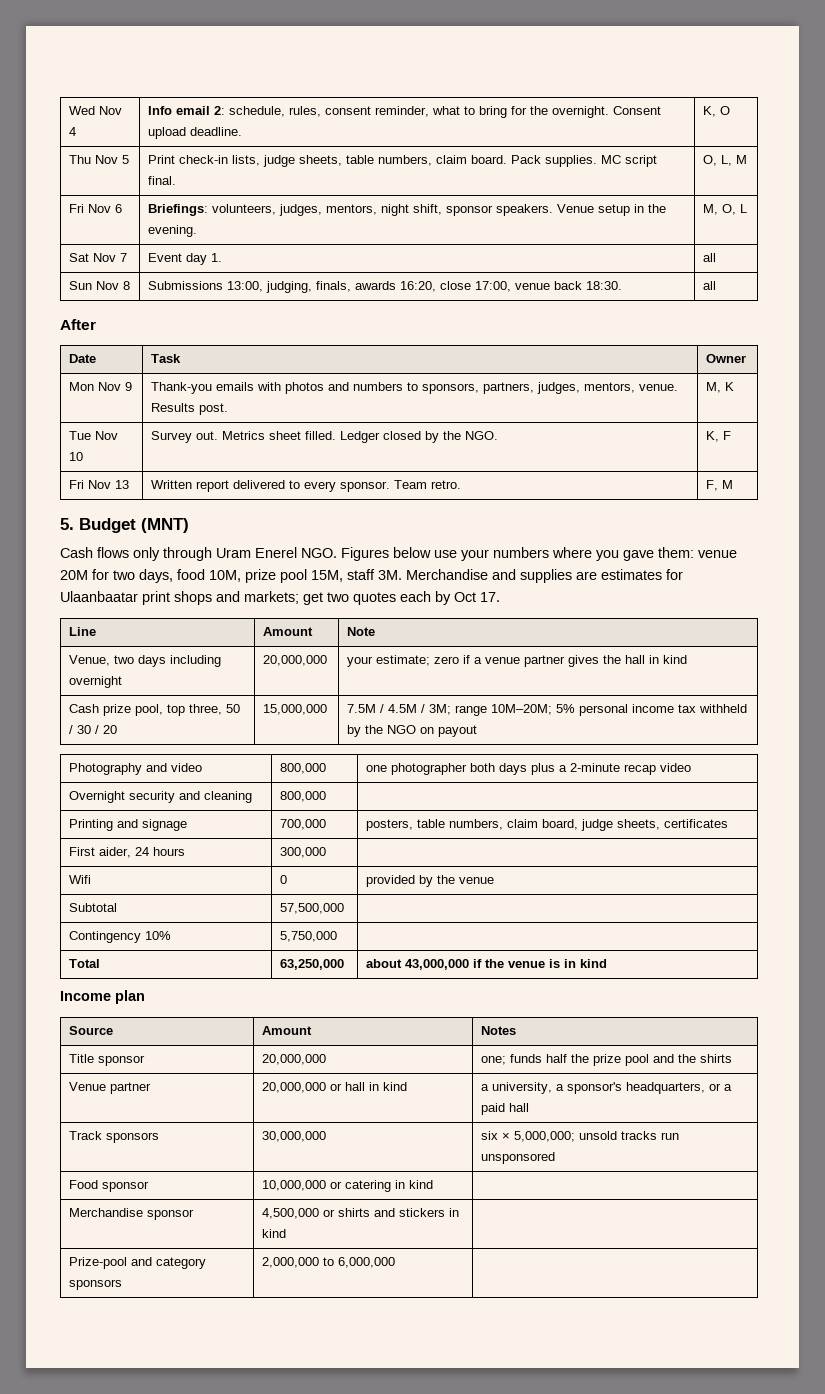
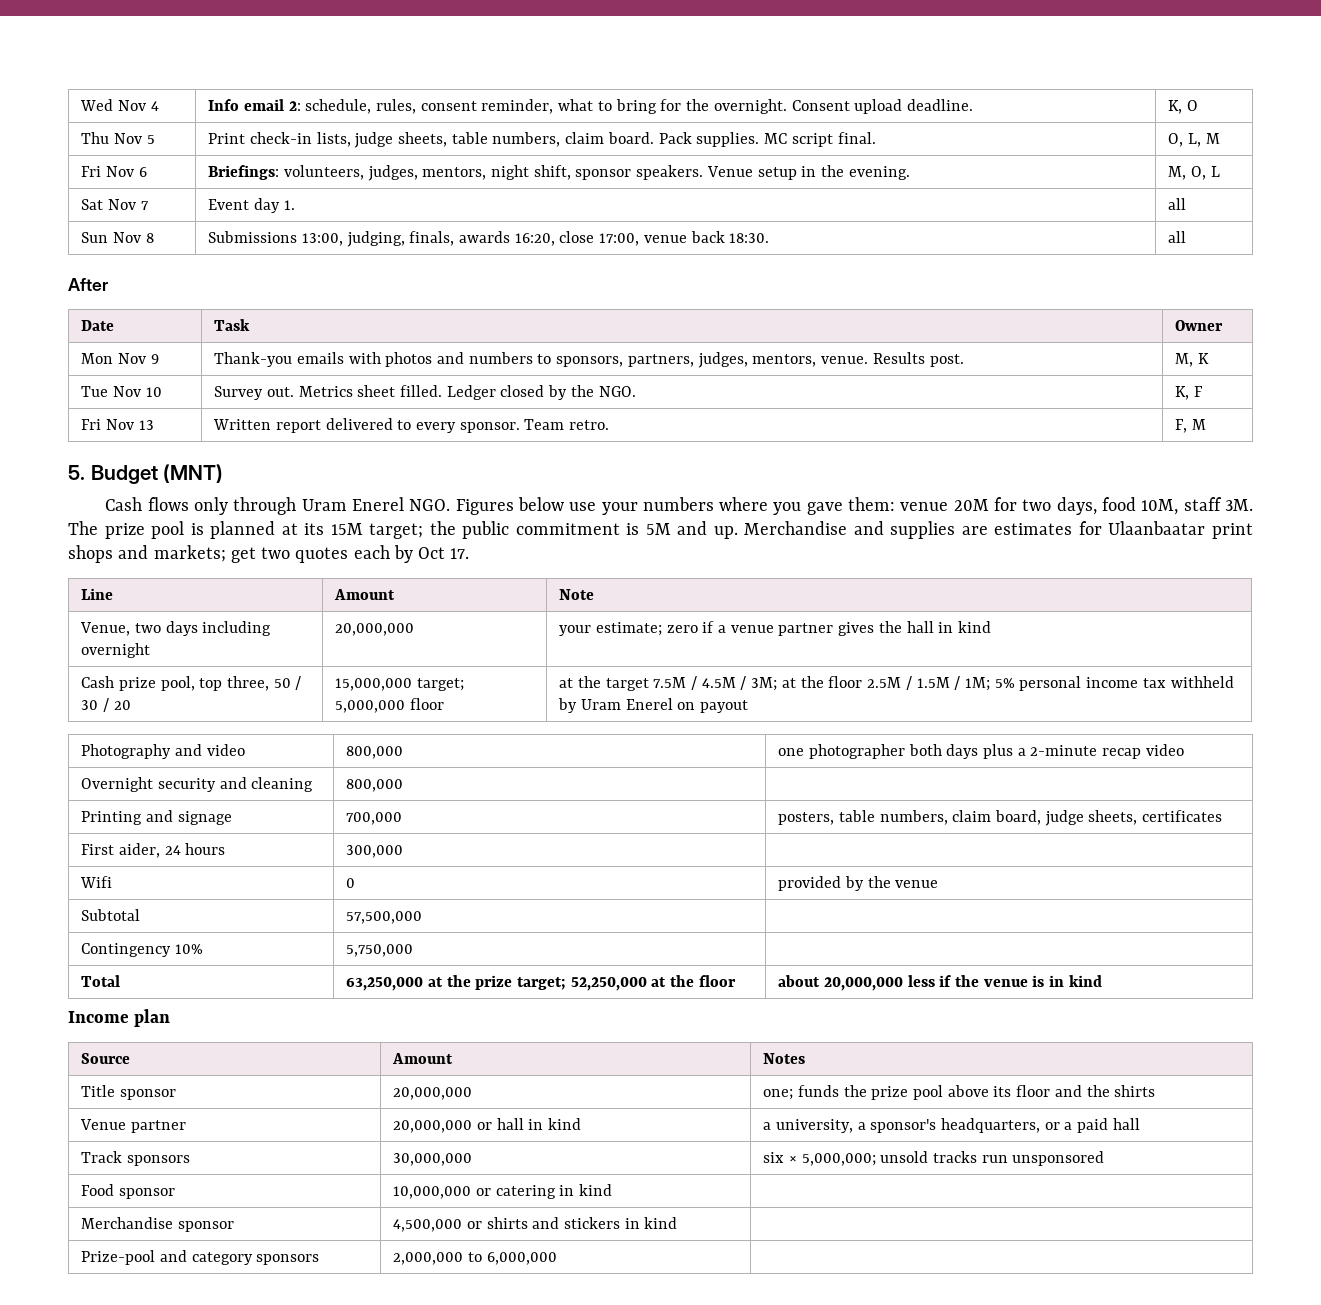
- Cash flows only through Uram Enerel NGO. Figures below use your numbers where you gave them: venue 20M for two days, food 10M, prize pool 15M, staff 3M.
+ Cash flows only through Uram Enerel NGO. Figures below use your numbers where you gave them: venue 20M for two days, food 10M, staff 3M. The prize pool is planned at its 15M target; the public commitment is 5M and up.
- Cash prize pool, top three, 50 / 30 / 20 | 15,000,000 | 7.5M / 4.5M / 3M; range 10M–20M; 5% personal income tax withheld by the NGO on payout
+ Cash prize pool, top three, 50 / 30 / 20 | 15,000,000 target; 5,000,000 floor | at the target 7.5M / 4.5M / 3M; at the floor 2.5M / 1.5M / 1M; 5% personal income tax withheld by Uram Enerel on payout
- Total | 63,250,000 | about 43,000,000 if the venue is in kind
+ Total | 63,250,000 at the prize target; 52,250,000 at the floor | about 20,000,000 less if the venue is in kind
- Title sponsor | 20,000,000 | one; funds half the prize pool and the shirts
+ Title sponsor | 20,000,000 | one; funds the prize pool above its floor and the shirts

